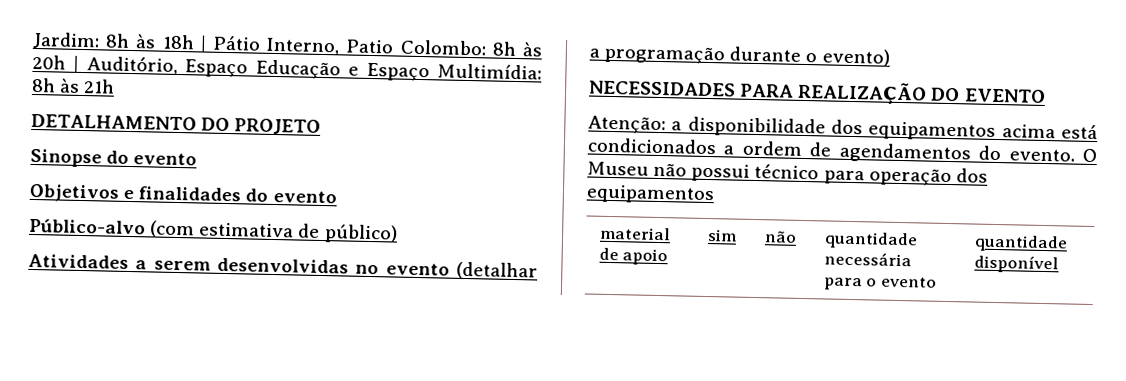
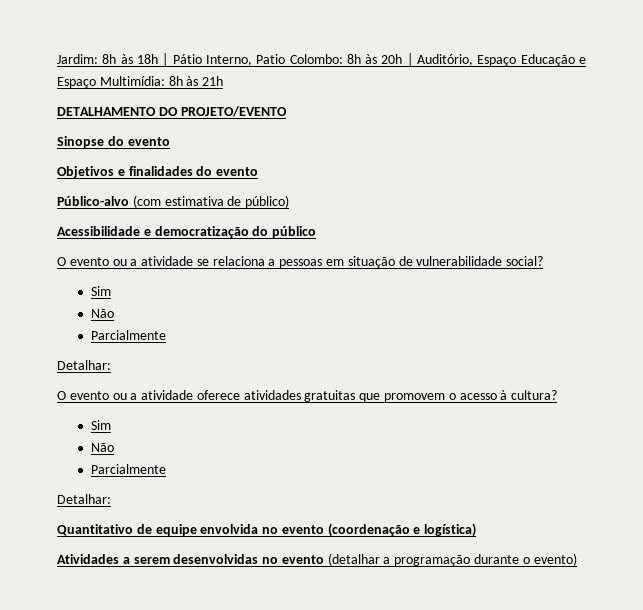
- DETALHAMENTO DO PROJETO
+ DETALHAMENTO DO PROJETO/EVENTO
+ Acessibilidade e democratização do público
+ O evento ou a atividade se relaciona a pessoas em situação de vulnerabilidade social?
+ Sim
+ Não
+ Parcialmente
+ Detalhar:
+ O evento ou a atividade oferece atividades gratuitas que promovem o acesso à cultura?
+ Sim
+ Não
+ Parcialmente
+ Detalhar:
+ Quantitativo de equipe envolvida no evento (coordenação e logística)
- NECESSIDADES PARA REALIZAÇÃO DO EVENTO
- Atenção: a disponibilidade dos equipamentos acima está condicionados a ordem de agendamentos do evento. O Museu não possui técnico para operação dos equipamentos
- material de apoio | sim | não | quantidade necessária para o evento | quantidade disponível

